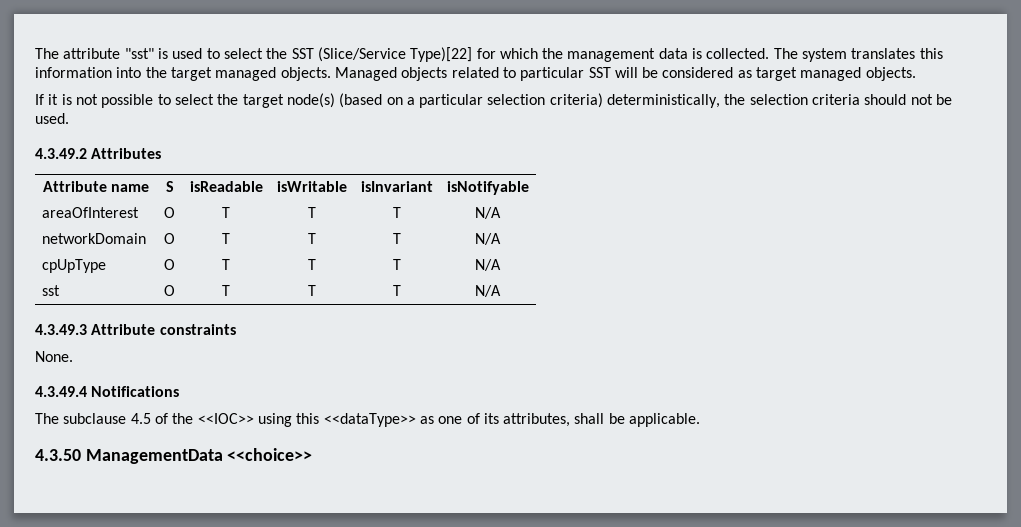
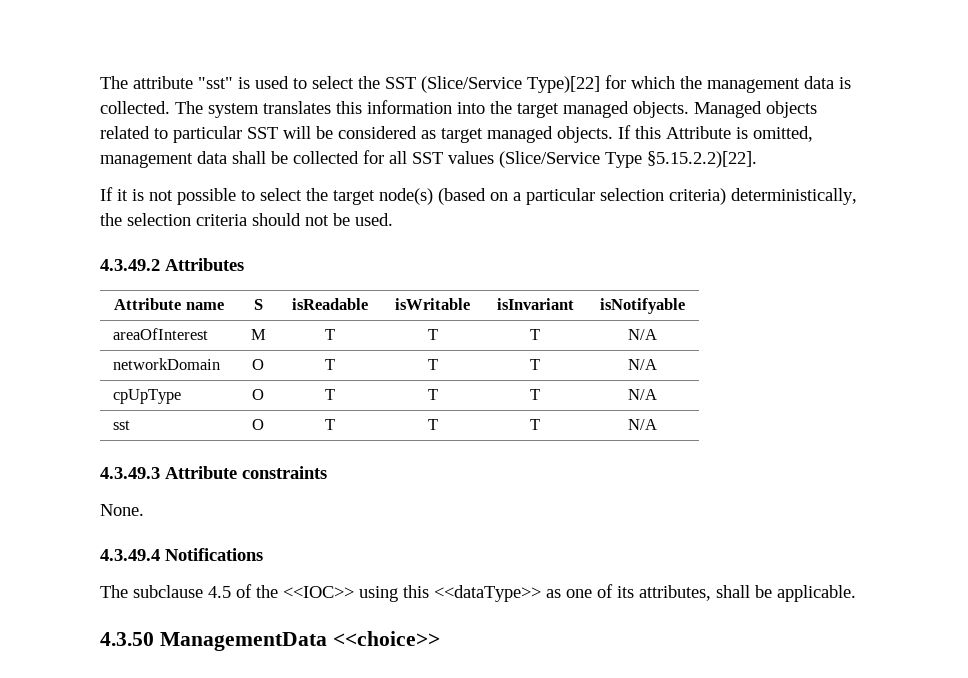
+ If this Attribute is omitted, management data shall be collected for all SST values (Slice/Service Type §5.15.2.2)[22].
- areaOfInterest | O | T | T | T | N/A
+ areaOfInterest | M | T | T | T | N/A

